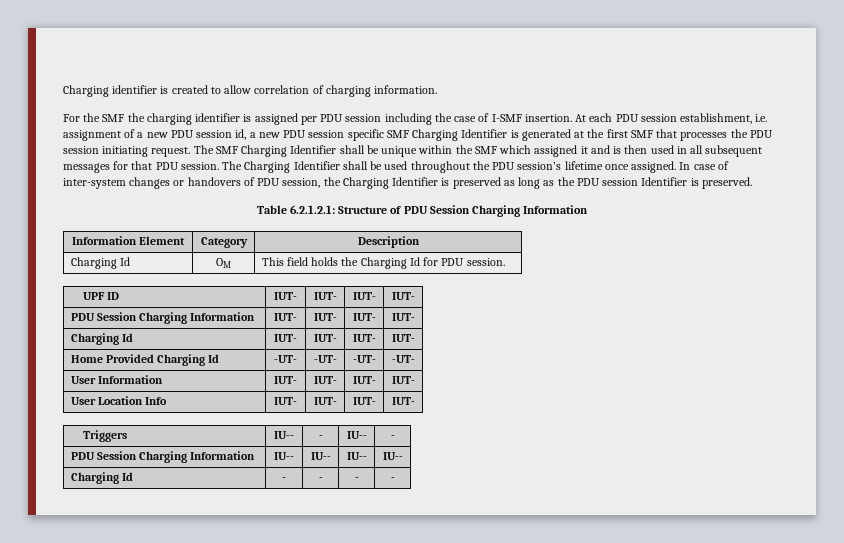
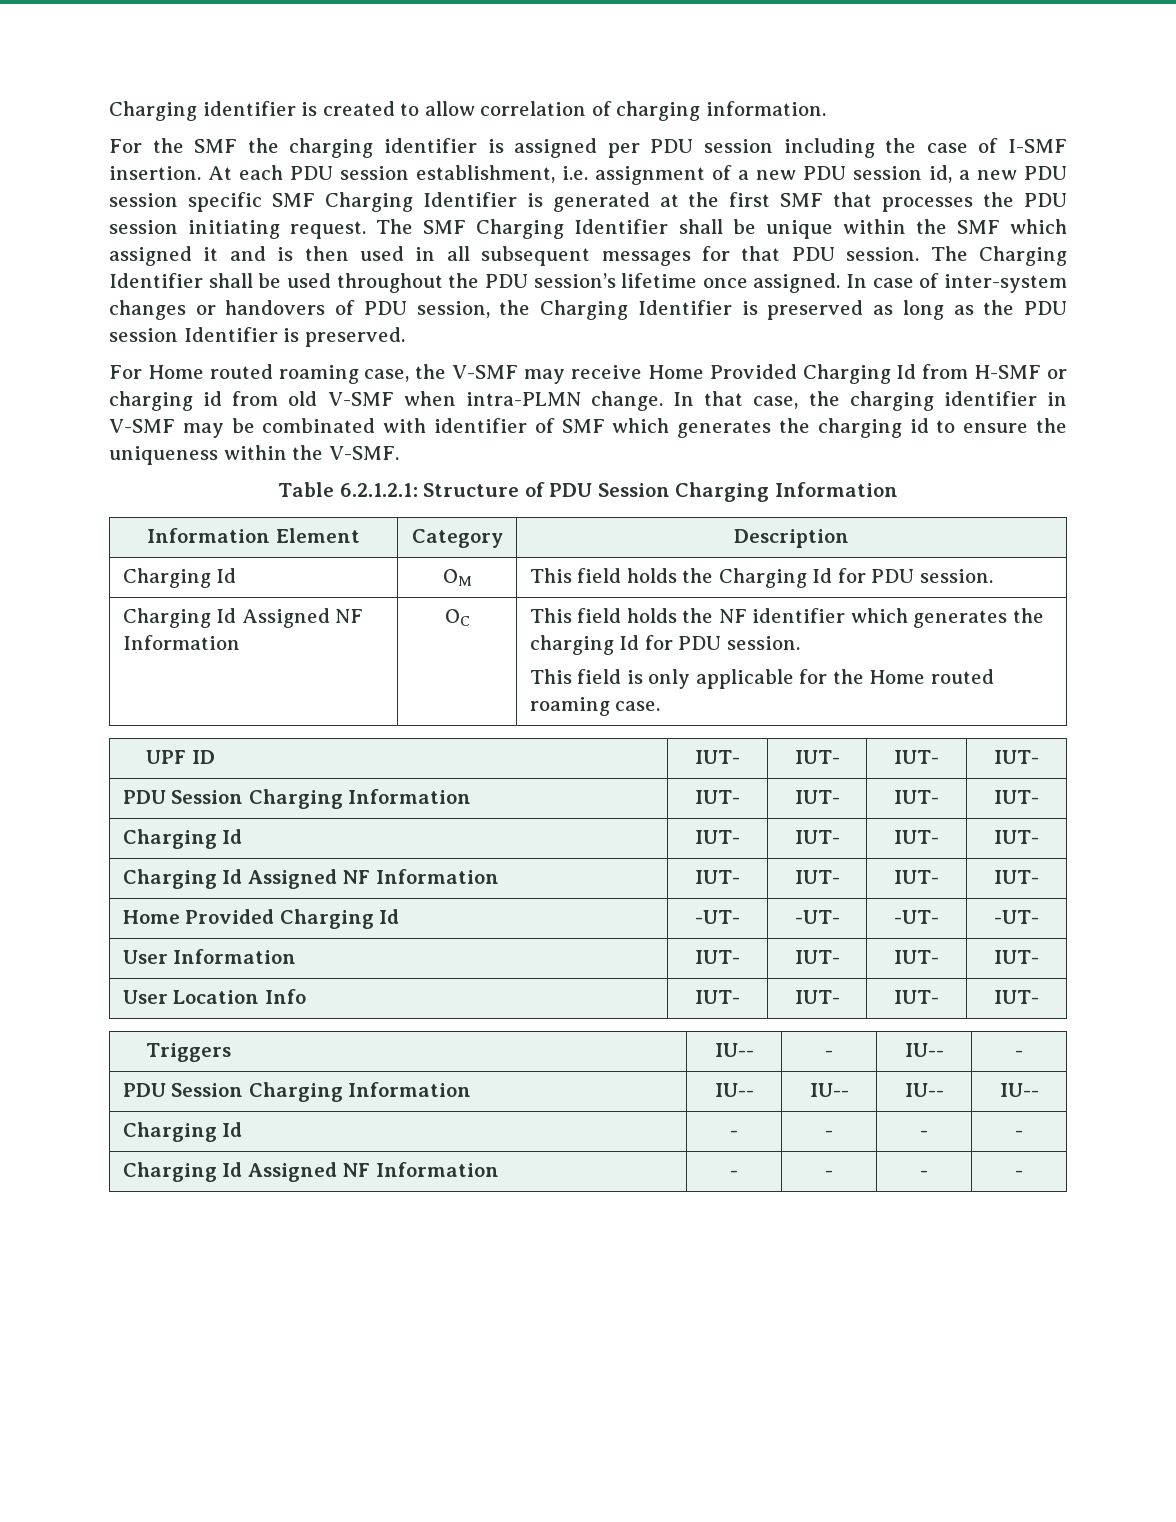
+ For Home routed roaming case, the V-SMF may receive Home Provided Charging Id from H-SMF or charging id from old V-SMF when intra-PLMN change. In that case, the charging identifier in V-SMF may be combinated with identifier of SMF which generates the charging id to ensure the uniqueness within the V-SMF.
+ Charging Id Assigned NF Information | OC | This field holds the NF identifier which generates the charging Id for PDU session.
+ This field is only applicable for the Home routed roaming case.
+ Charging Id Assigned NF Information | IUT- | IUT- | IUT- | IUT-
+ Charging Id Assigned NF Information | - | - | - | -

